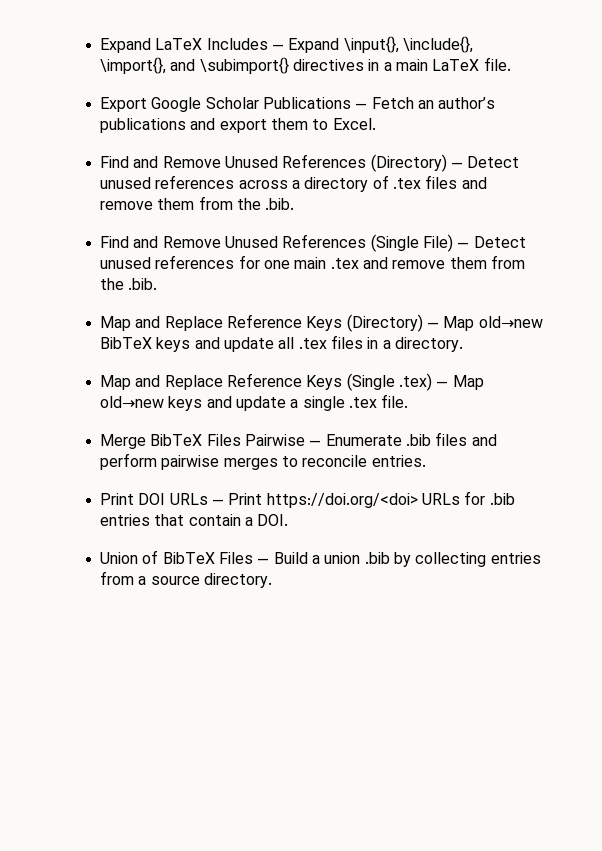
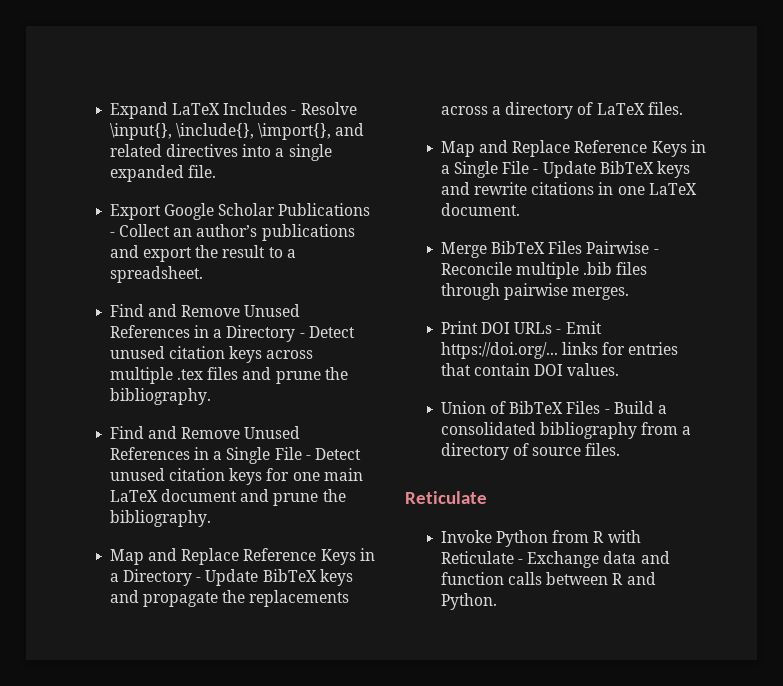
- Expand LaTeX Includes — Expand \input{}, \include{}, \import{}, and \subimport{} directives in a main LaTeX file.
+ Expand LaTeX Includes - Resolve \input{}, \include{}, \import{}, and related directives into a single expanded file.
- Export Google Scholar Publications — Fetch an author’s publications and export them to Excel.
- Find and Remove Unused References (Directory) — Detect unused references across a directory of .tex files and remove them from the .bib.
- Find and Remove Unused References (Single File) — Detect unused references for one main .tex and remove them from the .bib.
- Map and Replace Reference Keys (Directory) — Map old→new BibTeX keys and update all .tex files in a directory.
- Map and Replace Reference Keys (Single .tex) — Map old→new keys and update a single .tex file.
- Merge BibTeX Files Pairwise — Enumerate .bib files and perform pairwise merges to reconcile entries.
- Print DOI URLs — Print https://doi.org/<doi> URLs for .bib entries that contain a DOI.
+ Export Google Scholar Publications - Collect an author’s publications and export the result to a spreadsheet.
+ Find and Remove Unused References in a Directory - Detect unused citation keys across multiple .tex files and prune the bibliography.
+ Find and Remove Unused References in a Single File - Detect unused citation keys for one main LaTeX document and prune the bibliography.
+ Map and Replace Reference Keys in a Directory - Update BibTeX keys and propagate the replacements across a directory of LaTeX files.
+ Map and Replace Reference Keys in a Single File - Update BibTeX keys and rewrite citations in one LaTeX document.
+ Merge BibTeX Files Pairwise - Reconcile multiple .bib files through pairwise merges.
+ Print DOI URLs - Emit https://doi.org/... links for entries that contain DOI values.
- Union of BibTeX Files — Build a union .bib by collecting entries from a source directory.
+ Union of BibTeX Files - Build a consolidated bibliography from a directory of source files.
+ Reticulate
+ Invoke Python from R with Reticulate - Exchange data and function calls between R and Python.

